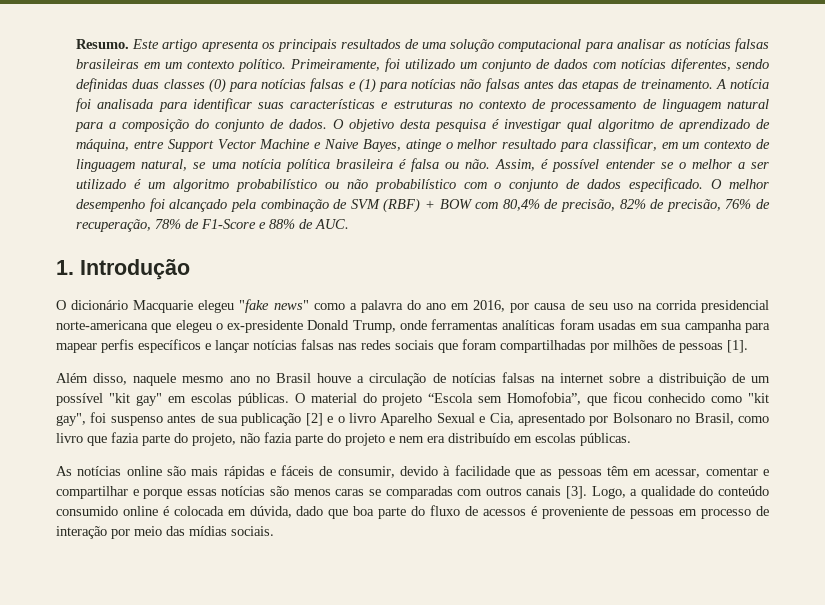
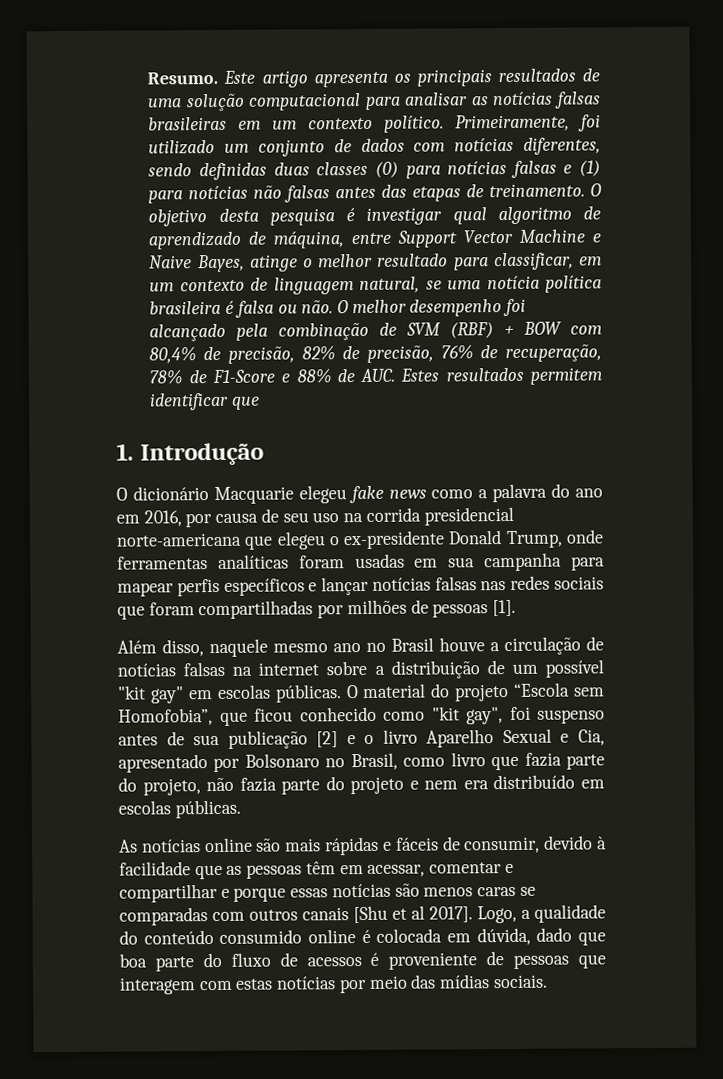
- A notícia foi analisada para identificar suas características e estruturas no contexto de processamento de linguagem natural para a composição do conjunto de dados.
- Assim, é possível entender se o melhor a ser utilizado é um algoritmo probabilístico ou não probabilístico com o conjunto de dados especificado.
- O melhor desempenho foi alcançado pela combinação de SVM (RBF) + BOW com 80,4% de precisão, 82% de precisão, 76% de recuperação, 78% de F1-Score e 88% de AUC.
+ O melhor desempenho foi alcançado pela combinação de SVM (RBF) + BOW com 80,4% de precisão, 82% de precisão, 76% de recuperação, 78% de F1-Score e 88% de AUC. Estes resultados permitem identificar que
- O dicionário Macquarie elegeu "fake news" como a palavra do ano em 2016, por causa de seu uso na corrida presidencial norte-americana que elegeu o ex-presidente Donald Trump, onde ferramentas analíticas foram usadas em sua campanha para mapear perfis específicos e lançar notícias falsas nas redes sociais que foram compartilhadas por milhões de pessoas [1].
+ O dicionário Macquarie elegeu fake news como a palavra do ano em 2016, por causa de seu uso na corrida presidencial norte-americana que elegeu o ex-presidente Donald Trump, onde ferramentas analíticas foram usadas em sua campanha para mapear perfis específicos e lançar notícias falsas nas redes sociais que foram compartilhadas por milhões de pessoas [1].
- As notícias online são mais rápidas e fáceis de consumir, devido à facilidade que as pessoas têm em acessar, comentar e compartilhar e porque essas notícias são menos caras se comparadas com outros canais [3].
+ As notícias online são mais rápidas e fáceis de consumir, devido à facilidade que as pessoas têm em acessar, comentar e compartilhar e porque essas notícias são menos caras se comparadas com outros canais [Shu et al 2017].
- Logo, a qualidade do conteúdo consumido online é colocada em dúvida, dado que boa parte do fluxo de acessos é proveniente de pessoas em processo de interação por meio das mídias sociais.
+ Logo, a qualidade do conteúdo consumido online é colocada em dúvida, dado que boa parte do fluxo de acessos é proveniente de pessoas que interagem com estas notícias por meio das mídias sociais.

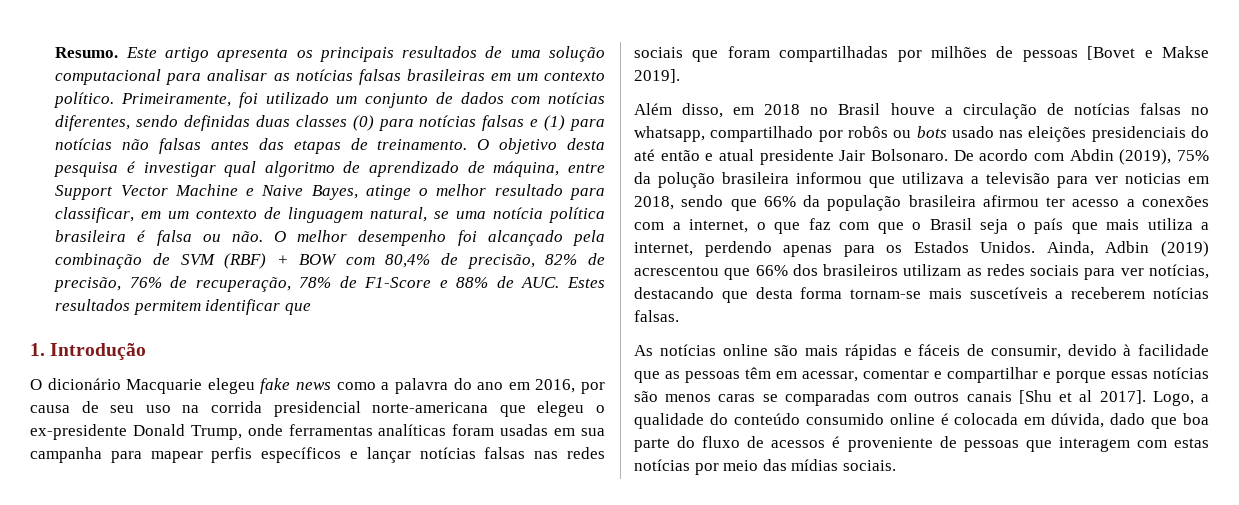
- O dicionário Macquarie elegeu fake news como a palavra do ano em 2016, por causa de seu uso na corrida presidencial norte-americana que elegeu o ex-presidente Donald Trump, onde ferramentas analíticas foram usadas em sua campanha para mapear perfis específicos e lançar notícias falsas nas redes sociais que foram compartilhadas por milhões de pessoas [1].
+ O dicionário Macquarie elegeu fake news como a palavra do ano em 2016, por causa de seu uso na corrida presidencial norte-americana que elegeu o ex-presidente Donald Trump, onde ferramentas analíticas foram usadas em sua campanha para mapear perfis específicos e lançar notícias falsas nas redes sociais que foram compartilhadas por milhões de pessoas [Bovet e Makse 2019].
- Além disso, naquele mesmo ano no Brasil houve a circulação de notícias falsas na internet sobre a distribuição de um possível "kit gay" em escolas públicas. O material do projeto “Escola sem Homofobia”, que ficou conhecido como "kit gay", foi suspenso antes de sua publicação [2] e o livro Aparelho Sexual e Cia, apresentado por Bolsonaro no Brasil, como livro que fazia parte do projeto, não fazia parte do projeto e nem era distribuído em escolas públicas.
+ Além disso, em 2018 no Brasil houve a circulação de notícias falsas no whatsapp, compartilhado por robôs ou bots usado nas eleições presidenciais do até então e atual presidente Jair Bolsonaro. De acordo com Abdin (2019), 75% da polução brasileira informou que utilizava a televisão para ver noticias em 2018, sendo que 66% da população brasileira afirmou ter acesso a conexões com a internet, o que faz com que o Brasil seja o país que mais utiliza a internet, perdendo apenas para os Estados Unidos. Ainda, Adbin (2019) acrescentou que 66% dos brasileiros utilizam as redes sociais para ver notícias, destacando que desta forma tornam-se mais suscetíveis a receberem notícias falsas.

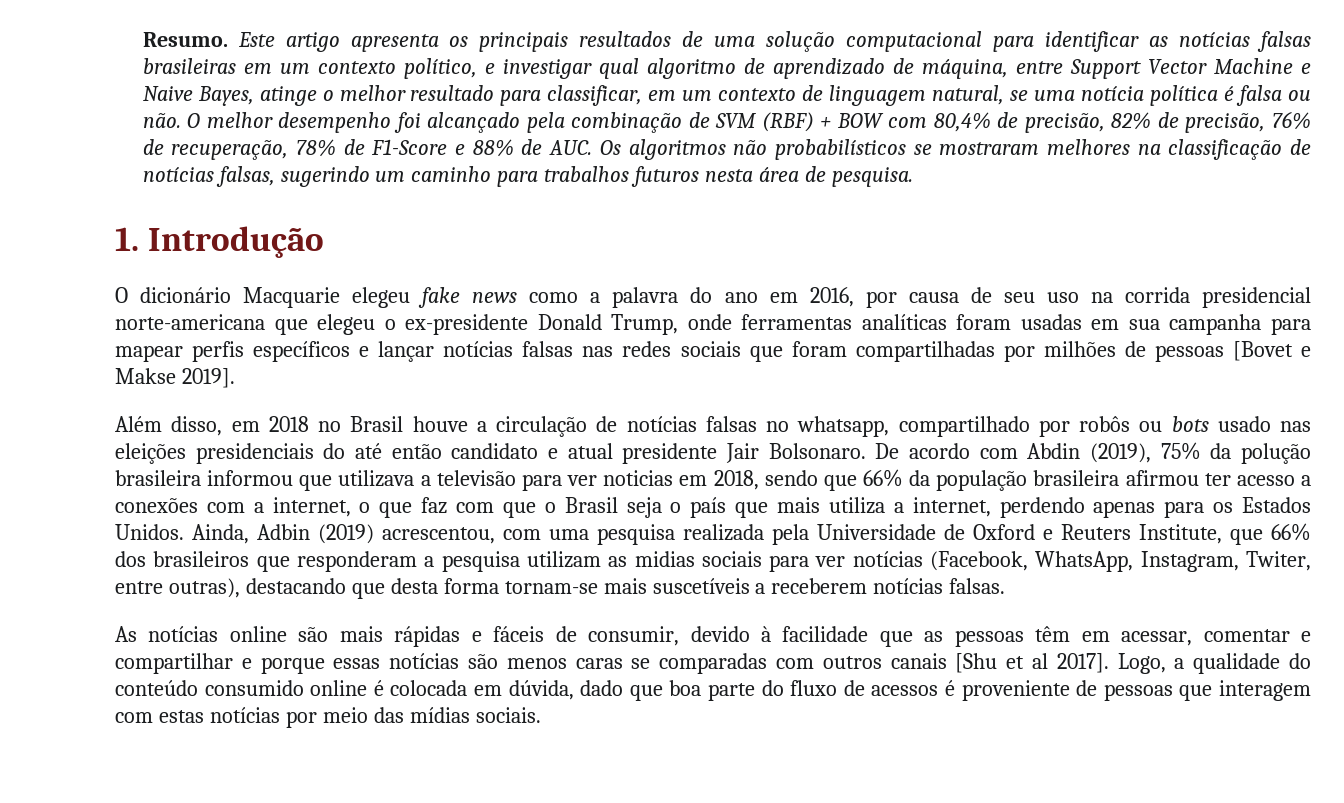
- Este artigo apresenta os principais resultados de uma solução computacional para analisar as notícias falsas brasileiras em um contexto político. Primeiramente, foi utilizado um conjunto de dados com notícias diferentes, sendo definidas duas classes (0) para notícias falsas e (1) para notícias não falsas antes das etapas de treinamento. O objetivo desta pesquisa é investigar qual algoritmo de aprendizado de máquina, entre Support Vector Machine e Naive Bayes, atinge o melhor resultado para classificar, em um contexto de linguagem natural, se uma notícia política brasileira é falsa ou não.
+ Este artigo apresenta os principais resultados de uma solução computacional para identificar as notícias falsas brasileiras em um contexto político, e investigar qual algoritmo de aprendizado de máquina, entre Support Vector Machine e Naive Bayes, atinge o melhor resultado para classificar, em um contexto de linguagem natural, se uma notícia política é falsa ou não.
- O melhor desempenho foi alcançado pela combinação de SVM (RBF) + BOW com 80,4% de precisão, 82% de precisão, 76% de recuperação, 78% de F1-Score e 88% de AUC. Estes resultados permitem identificar que
+ O melhor desempenho foi alcançado pela combinação de SVM (RBF) + BOW com 80,4% de precisão, 82% de precisão, 76% de recuperação, 78% de F1-Score e 88% de AUC. Os algoritmos não probabilísticos se mostraram melhores na classificação de notícias falsas, sugerindo um caminho para trabalhos futuros nesta área de pesquisa.
- Além disso, em 2018 no Brasil houve a circulação de notícias falsas no whatsapp, compartilhado por robôs ou bots usado nas eleições presidenciais do até então e atual presidente Jair Bolsonaro.
+ Além disso, em 2018 no Brasil houve a circulação de notícias falsas no whatsapp, compartilhado por robôs ou bots usado nas eleições presidenciais do até então candidato e atual presidente Jair Bolsonaro.
- Ainda, Adbin (2019) acrescentou que 66% dos brasileiros utilizam as redes sociais para ver notícias, destacando que desta forma tornam-se mais suscetíveis a receberem notícias falsas.
+ Ainda, Adbin (2019) acrescentou, com uma pesquisa realizada pela Universidade de Oxford e Reuters Institute, que 66% dos brasileiros que responderam a pesquisa utilizam as midias sociais para ver notícias (Facebook, WhatsApp, Instagram, Twiter, entre outras), destacando que desta forma tornam-se mais suscetíveis a receberem notícias falsas.

